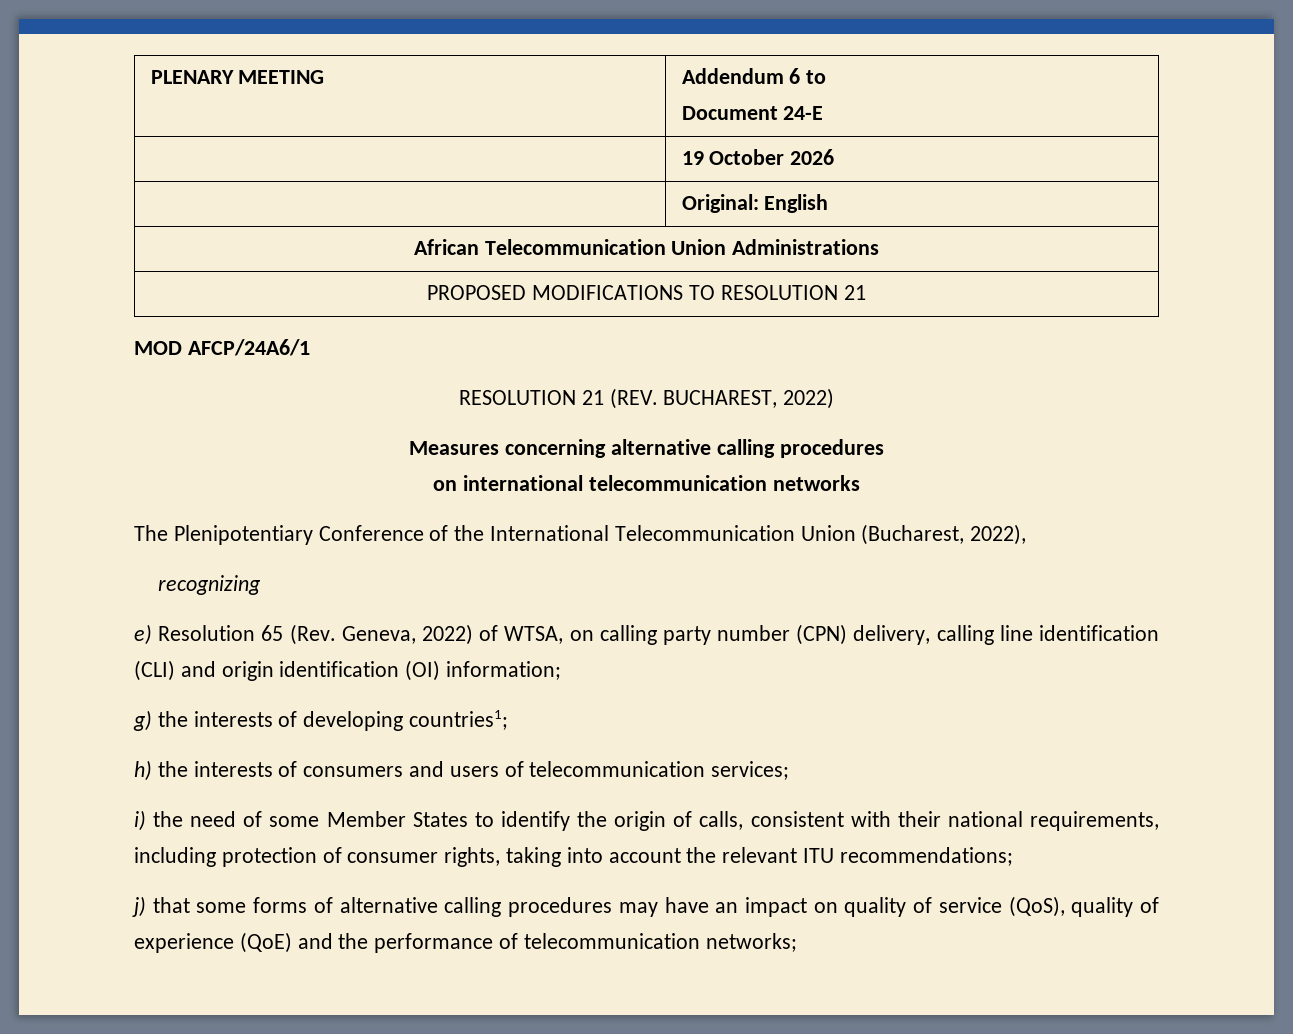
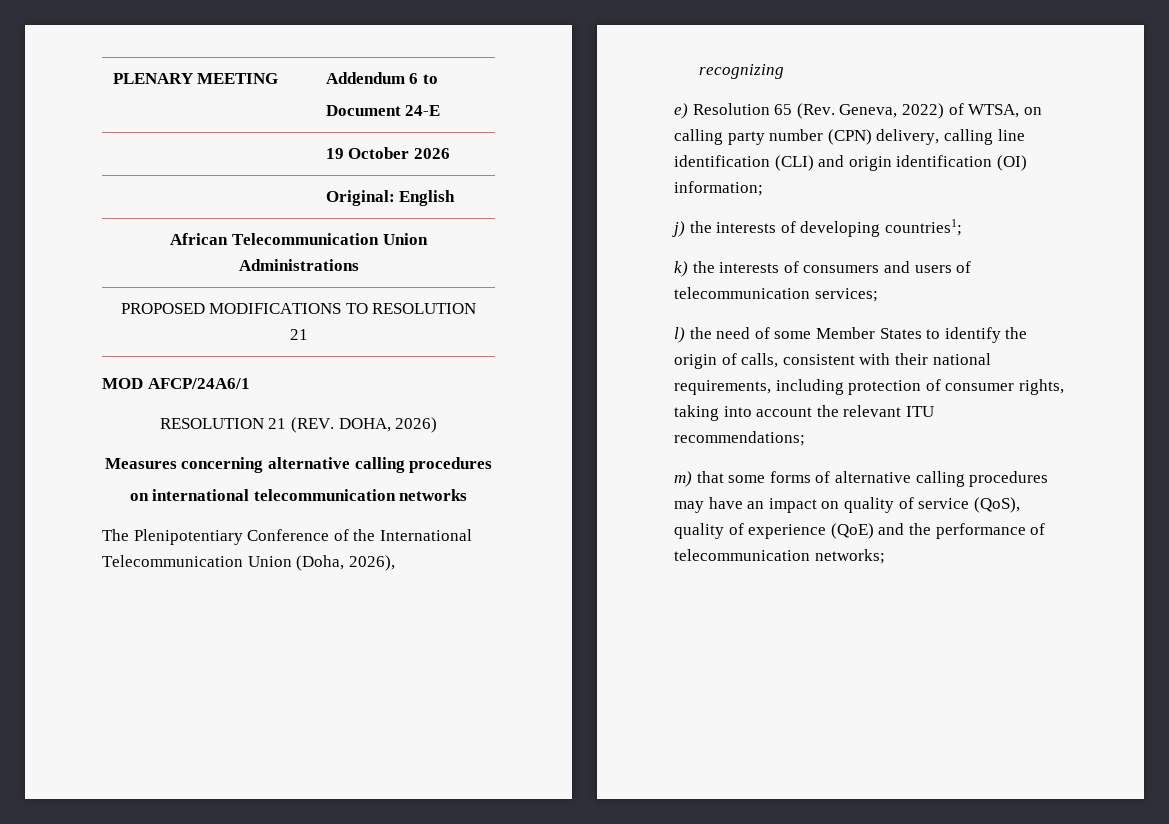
- RESOLUTION 21 (REV. BUCHAREST, 2022)
+ RESOLUTION 21 (REV. DOHA, 2026)
- The Plenipotentiary Conference of the International Telecommunication Union (Bucharest, 2022),
+ The Plenipotentiary Conference of the International Telecommunication Union (Doha, 2026),
- g) the interests of developing countries1;
+ j) the interests of developing countries1;
- h) the interests of consumers and users of telecommunication services;
+ k) the interests of consumers and users of telecommunication services;
- i) the need of some Member States to identify the origin of calls, consistent with their national requirements, including protection of consumer rights, taking into account the relevant ITU recommendations;
+ l) the need of some Member States to identify the origin of calls, consistent with their national requirements, including protection of consumer rights, taking into account the relevant ITU recommendations;
- j) that some forms of alternative calling procedures may have an impact on quality of service (QoS), quality of experience (QoE) and the performance of telecommunication networks;
+ m) that some forms of alternative calling procedures may have an impact on quality of service (QoS), quality of experience (QoE) and the performance of telecommunication networks;

